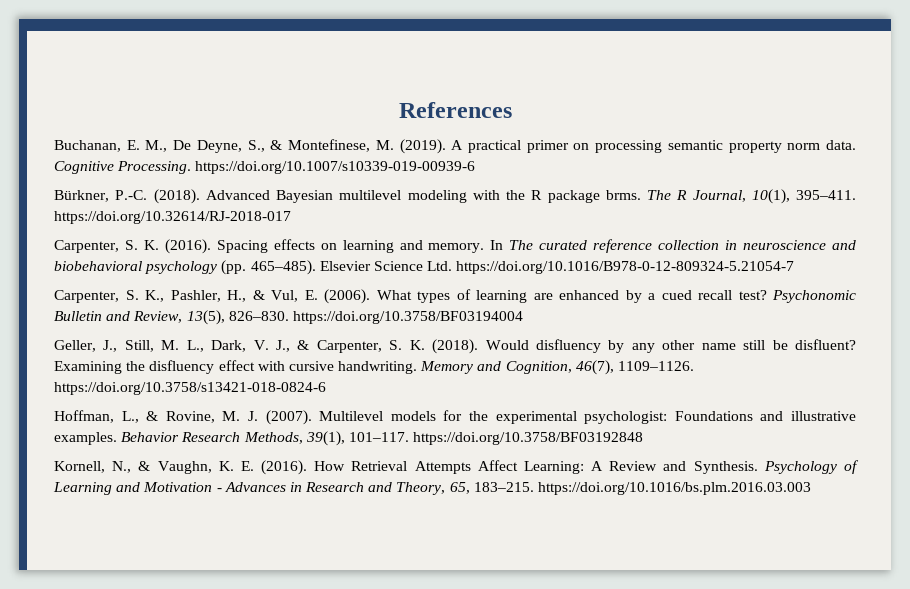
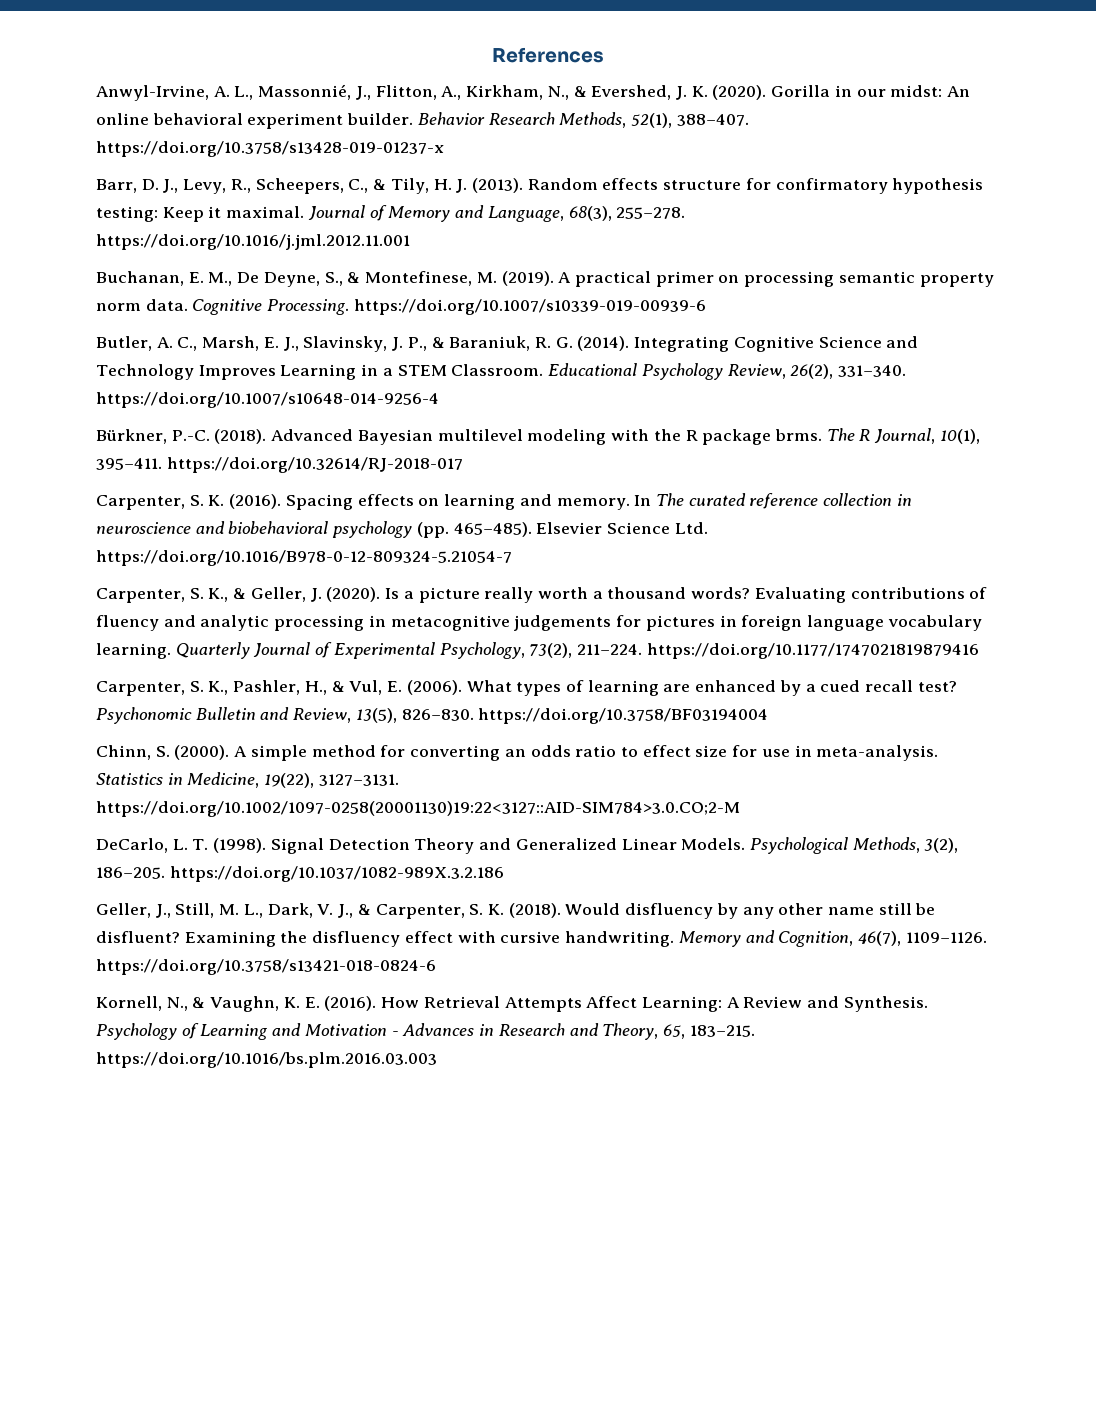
+ Anwyl-Irvine, A. L., Massonnié, J., Flitton, A., Kirkham, N., & Evershed, J. K. (2020). Gorilla in our midst: An online behavioral experiment builder. Behavior Research Methods, 52(1), 388–407. https://doi.org/10.3758/s13428-019-01237-x
+ Barr, D. J., Levy, R., Scheepers, C., & Tily, H. J. (2013). Random effects structure for confirmatory hypothesis testing: Keep it maximal. Journal of Memory and Language, 68(3), 255–278. https://doi.org/10.1016/j.jml.2012.11.001
+ Butler, A. C., Marsh, E. J., Slavinsky, J. P., & Baraniuk, R. G. (2014). Integrating Cognitive Science and Technology Improves Learning in a STEM Classroom. Educational Psychology Review, 26(2), 331–340. https://doi.org/10.1007/s10648-014-9256-4
+ Carpenter, S. K., & Geller, J. (2020). Is a picture really worth a thousand words? Evaluating contributions of fluency and analytic processing in metacognitive judgements for pictures in foreign language vocabulary learning. Quarterly Journal of Experimental Psychology, 73(2), 211–224. https://doi.org/10.1177/1747021819879416
+ Chinn, S. (2000). A simple method for converting an odds ratio to effect size for use in meta-analysis. Statistics in Medicine, 19(22), 3127–3131. https://doi.org/10.1002/1097-0258(20001130)19:22<3127::AID-SIM784>3.0.CO;2-M
+ DeCarlo, L. T. (1998). Signal Detection Theory and Generalized Linear Models. Psychological Methods, 3(2), 186–205. https://doi.org/10.1037/1082-989X.3.2.186
- Hoffman, L., & Rovine, M. J. (2007). Multilevel models for the experimental psychologist: Foundations and illustrative examples. Behavior Research Methods, 39(1), 101–117. https://doi.org/10.3758/BF03192848

